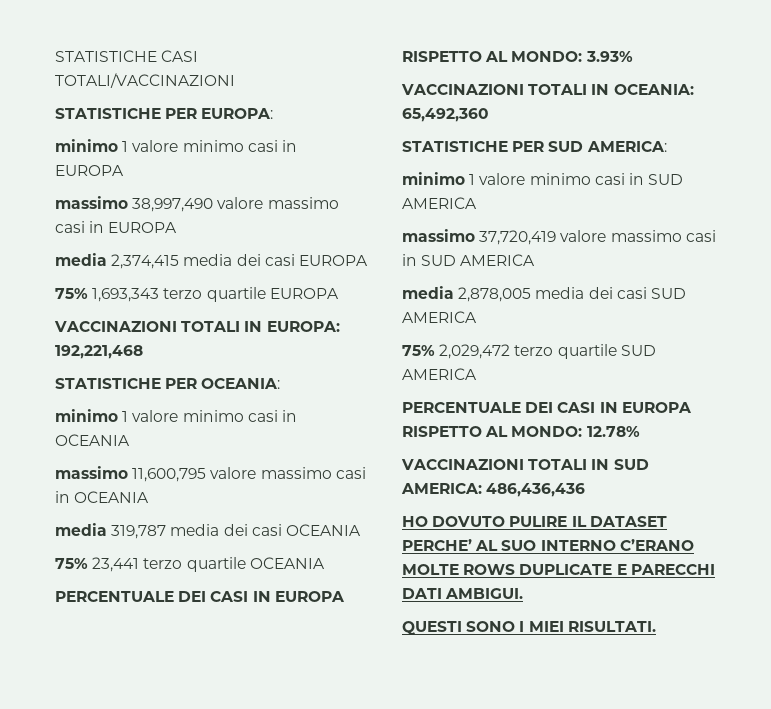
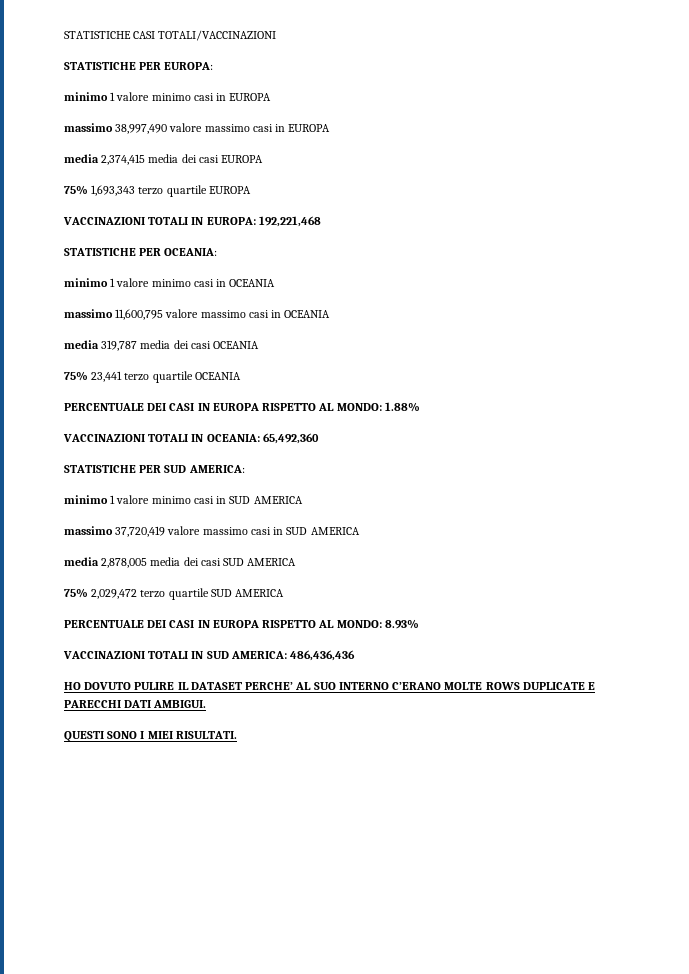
- PERCENTUALE DEI CASI IN EUROPA RISPETTO AL MONDO: 3.93%
+ PERCENTUALE DEI CASI IN EUROPA RISPETTO AL MONDO: 1.88%
- PERCENTUALE DEI CASI IN EUROPA RISPETTO AL MONDO: 12.78%
+ PERCENTUALE DEI CASI IN EUROPA RISPETTO AL MONDO: 8.93%

